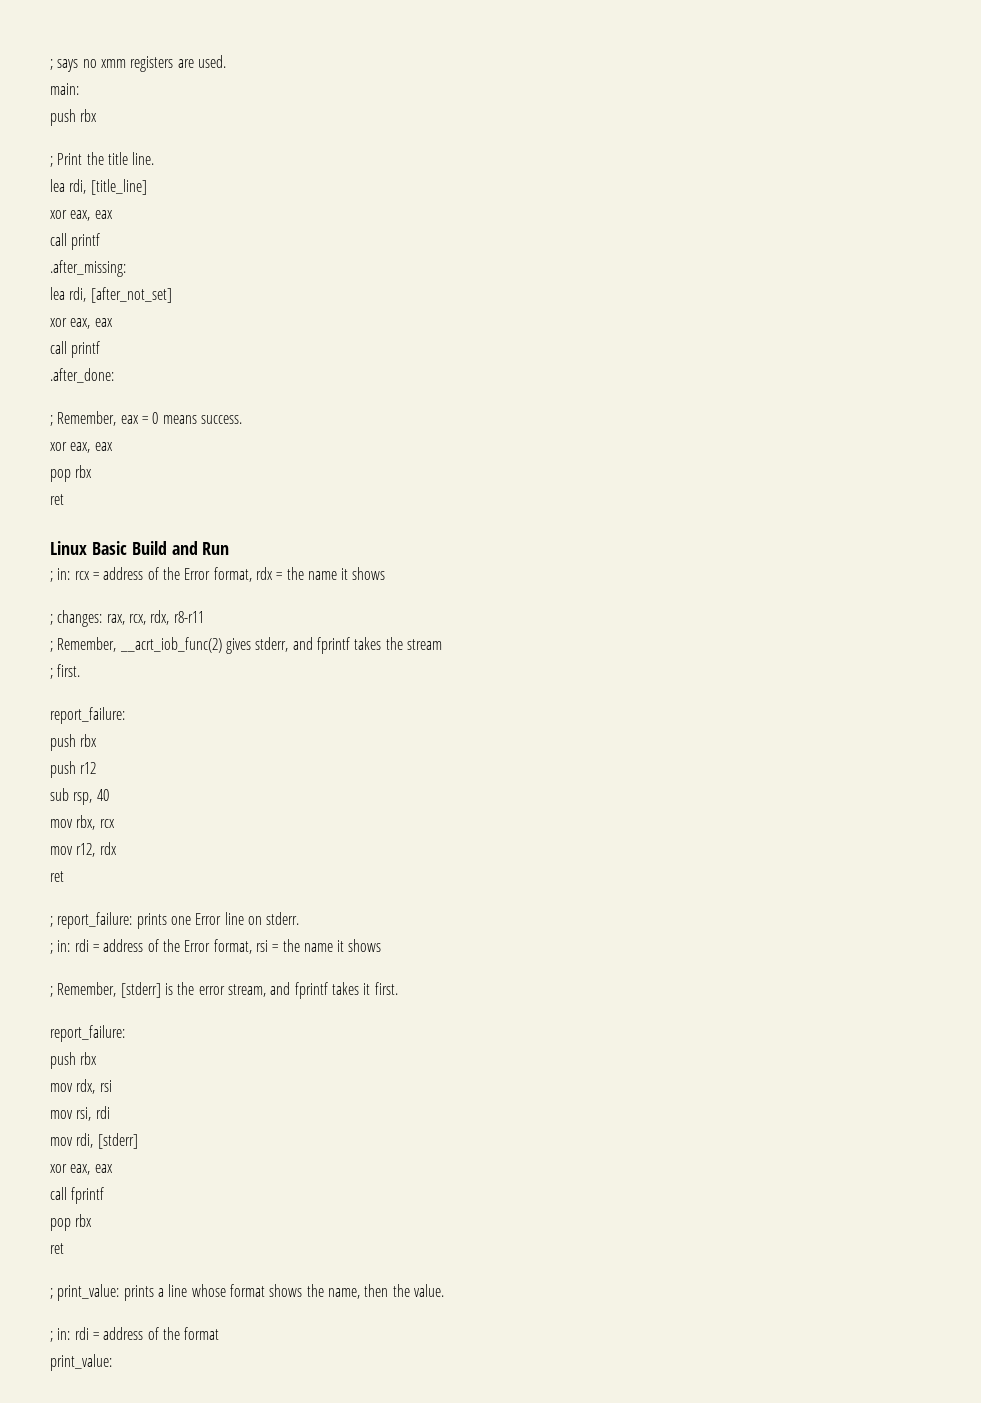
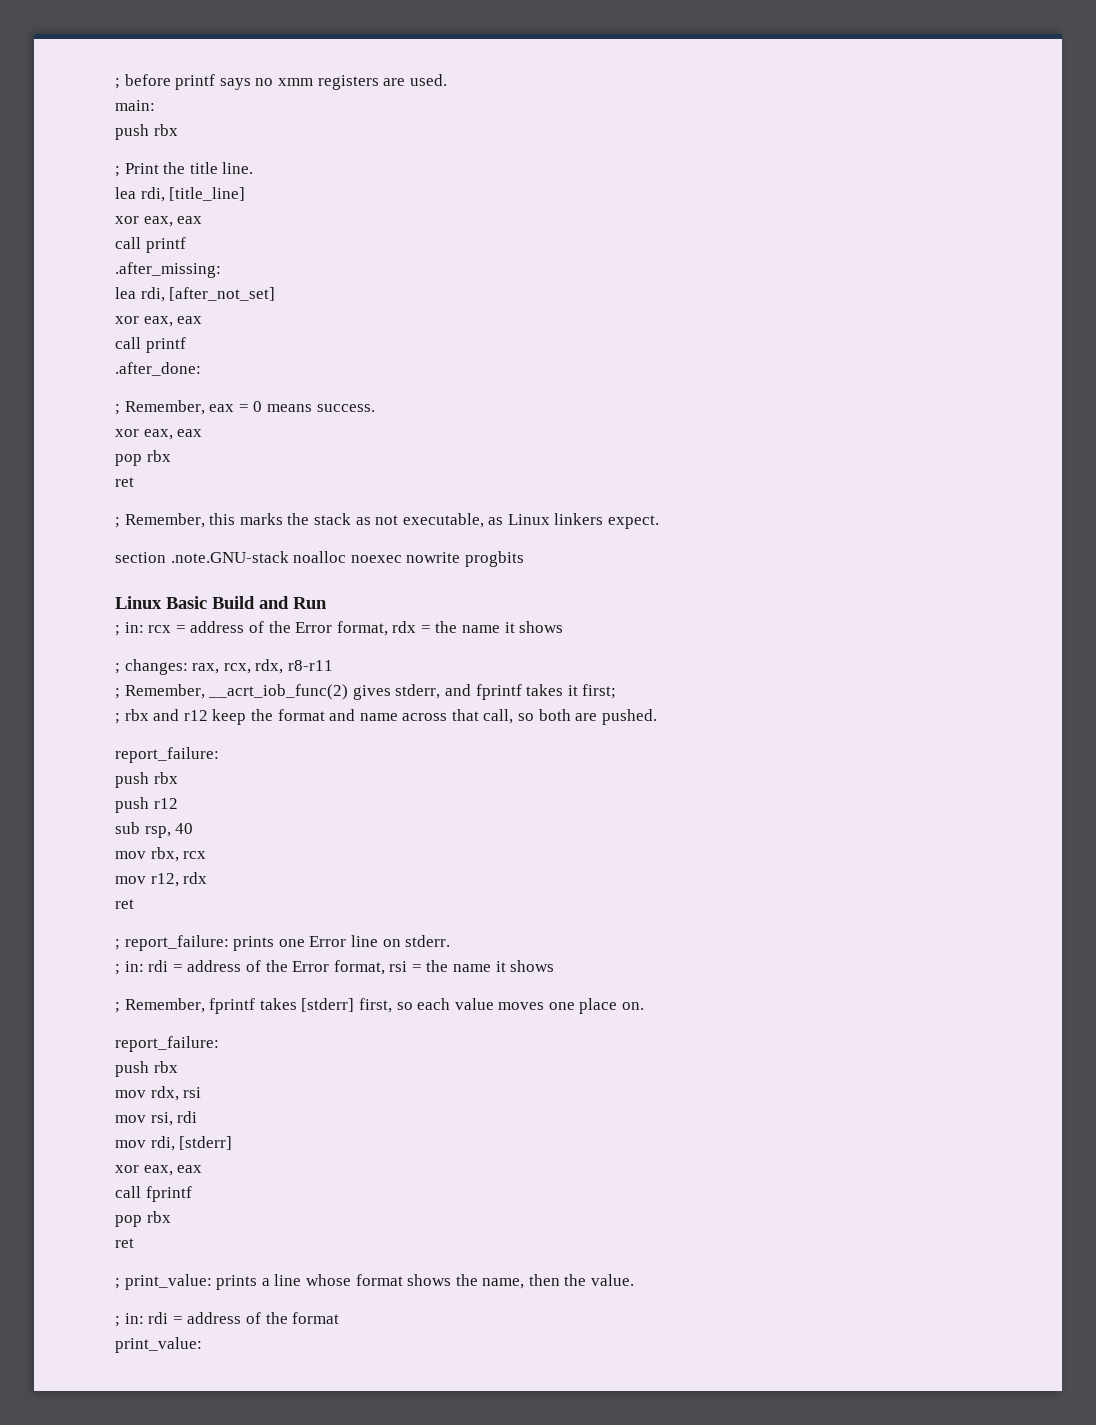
- ; says no xmm registers are used.
+ ; before printf says no xmm registers are used.
+ ; Remember, this marks the stack as not executable, as Linux linkers expect.
+ section .note.GNU-stack noalloc noexec nowrite progbits
- ; Remember, __acrt_iob_func(2) gives stderr, and fprintf takes the stream
- ; first.
+ ; Remember, __acrt_iob_func(2) gives stderr, and fprintf takes it first;
+ ; rbx and r12 keep the format and name across that call, so both are pushed.
- ; Remember, [stderr] is the error stream, and fprintf takes it first.
+ ; Remember, fprintf takes [stderr] first, so each value moves one place on.

